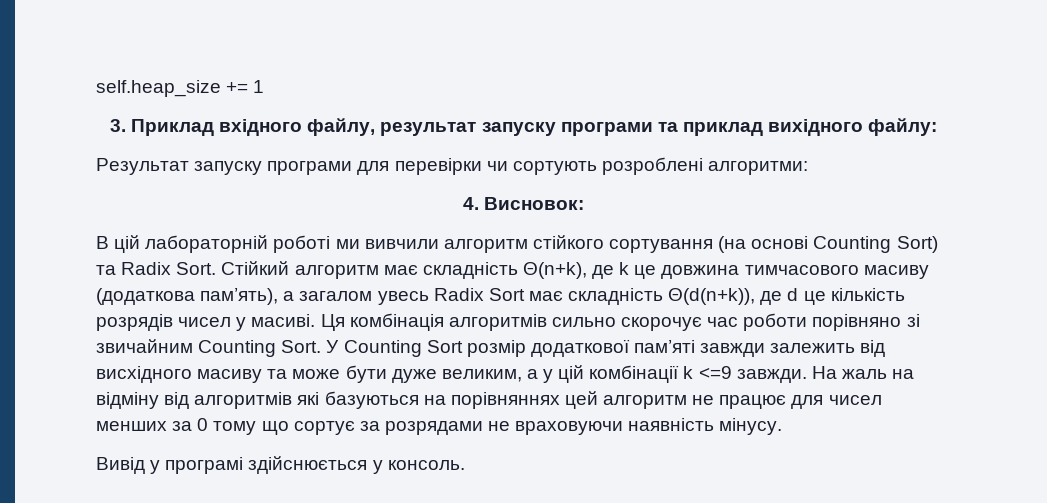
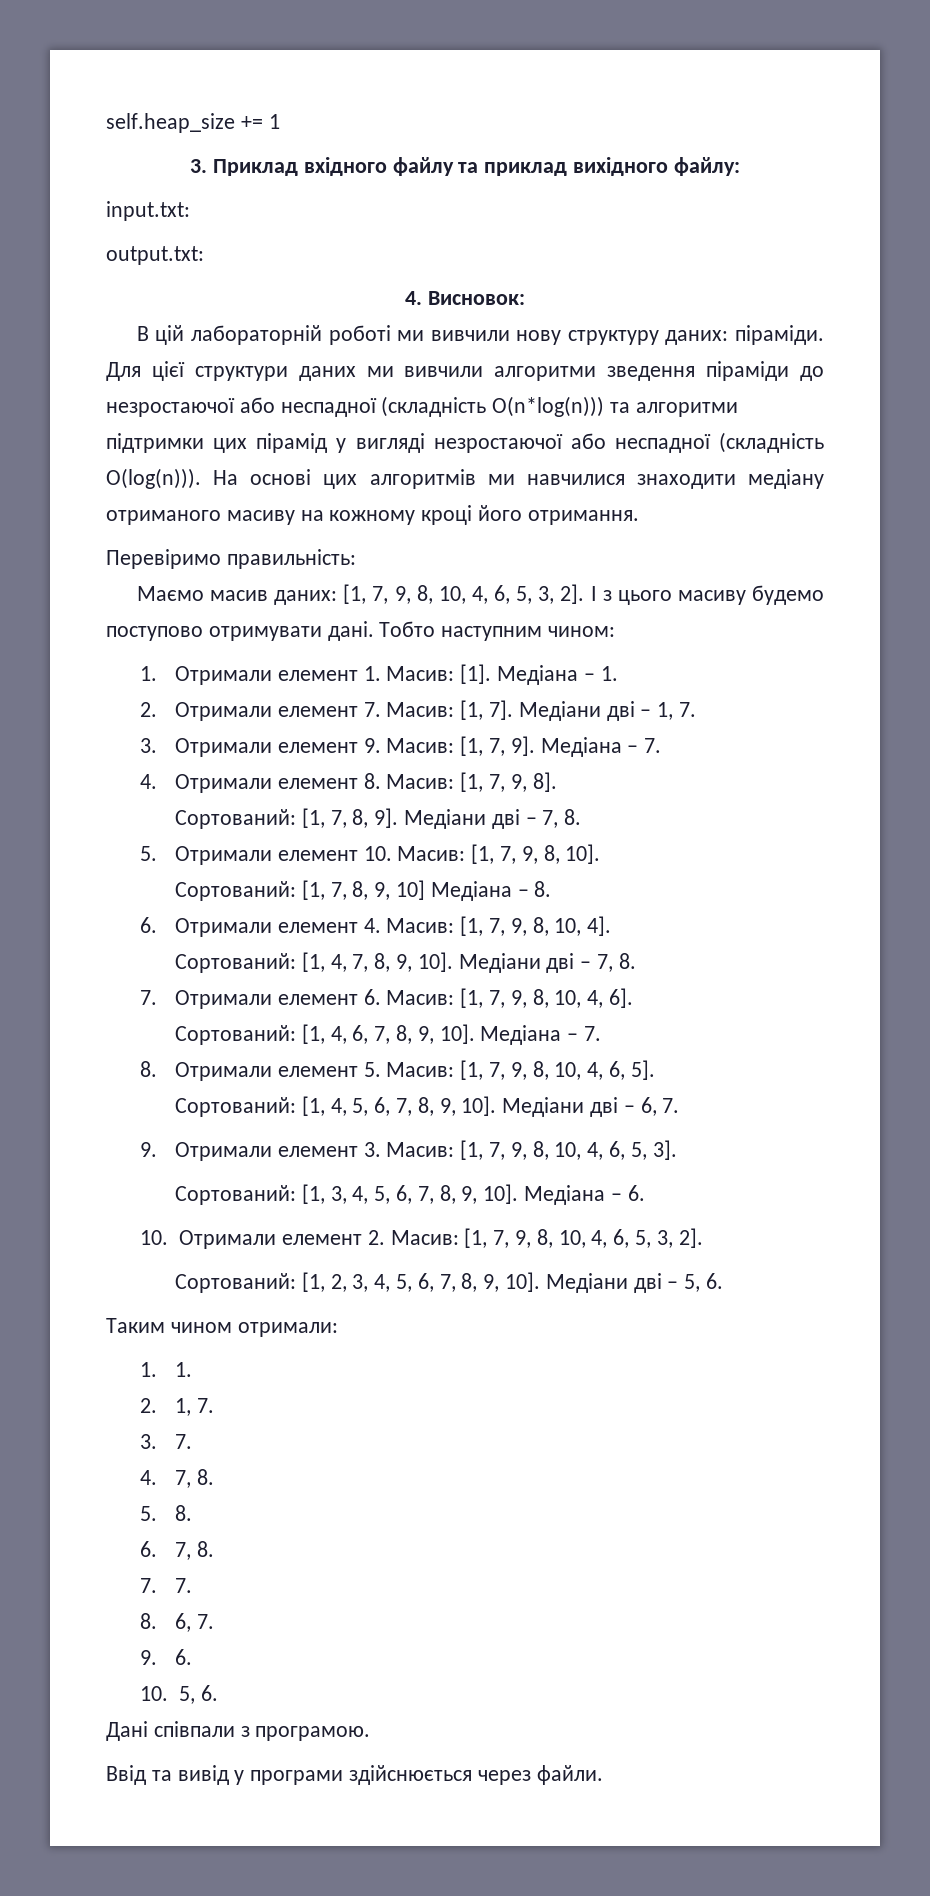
- 3. Приклад вхідного файлу, результат запуску програми та приклад вихідного файлу:
+ 3. Приклад вхідного файлу та приклад вихідного файлу:
- Результат запуску програми для перевірки чи сортують розроблені алгоритми:
+ input.txt:
+ output.txt:
- В цій лабораторній роботі ми вивчили алгоритм стійкого сортування (на основі Counting Sort) та Radix Sort. Стійкий алгоритм має складність Θ(n+k), де k це довжина тимчасового масиву (додаткова пам’ять), а загалом увесь Radix Sort має складність Θ(d(n+k)), де d це кількість розрядів чисел у масиві. Ця комбінація алгоритмів сильно скорочує час роботи порівняно зі звичайним Counting Sort. У Counting Sort розмір додаткової пам’яті завжди залежить від висхідного масиву та може бути дуже великим, а у цій комбінації k <=9 завжди. На жаль на відміну від алгоритмів які базуються на порівняннях цей алгоритм не працює для чисел менших за 0 тому що сортує за розрядами не враховуючи наявність мінусу.
- Вивід у програмі здійснюється у консоль.
+ В цій лабораторній роботі ми вивчили нову структуру даних: піраміди. Для цієї структури даних ми вивчили алгоритми зведення піраміди до незростаючої або неспадної (складність О(n*log(n))) та алгоритми підтримки цих пірамід у вигляді незростаючої або неспадної (складність О(log(n))). На основі цих алгоритмів ми навчилися знаходити медіану отриманого масиву на кожному кроці його отримання.
+ Перевіримо правильність:
+ Маємо масив даних: [1, 7, 9, 8, 10, 4, 6, 5, 3, 2]. І з цього масиву будемо поступово отримувати дані. Тобто наступним чином:
+ 1. Отримали елемент 1. Масив: [1]. Медіана – 1.
+ 2. Отримали елемент 7. Масив: [1, 7]. Медіани дві – 1, 7.
+ 3. Отримали елемент 9. Масив: [1, 7, 9]. Медіана – 7.
+ 4. Отримали елемент 8. Масив: [1, 7, 9, 8].
+ Сортований: [1, 7, 8, 9]. Медіани дві – 7, 8.
+ 5. Отримали елемент 10. Масив: [1, 7, 9, 8, 10].
+ Сортований: [1, 7, 8, 9, 10] Медіана – 8.
+ 6. Отримали елемент 4. Масив: [1, 7, 9, 8, 10, 4].
+ Сортований: [1, 4, 7, 8, 9, 10]. Медіани дві – 7, 8.
+ 7. Отримали елемент 6. Масив: [1, 7, 9, 8, 10, 4, 6].
+ Сортований: [1, 4, 6, 7, 8, 9, 10]. Медіана – 7.
+ 8. Отримали елемент 5. Масив: [1, 7, 9, 8, 10, 4, 6, 5].
+ Сортований: [1, 4, 5, 6, 7, 8, 9, 10]. Медіани дві – 6, 7.
+ 9. Отримали елемент 3. Масив: [1, 7, 9, 8, 10, 4, 6, 5, 3].
+ Сортований: [1, 3, 4, 5, 6, 7, 8, 9, 10]. Медіана – 6.
+ 10. Отримали елемент 2. Масив: [1, 7, 9, 8, 10, 4, 6, 5, 3, 2].
+ Сортований: [1, 2, 3, 4, 5, 6, 7, 8, 9, 10]. Медіани дві – 5, 6.
+ Таким чином отримали:
+ 1. 1.
+ 2. 1, 7.
+ 3. 7.
+ 4. 7, 8.
+ 5. 8.
+ 6. 7, 8.
+ 7. 7.
+ 8. 6, 7.
+ 9. 6.
+ 10. 5, 6.
+ Дані співпали з програмою.
+ Ввід та вивід у програми здійснюється через файли.

